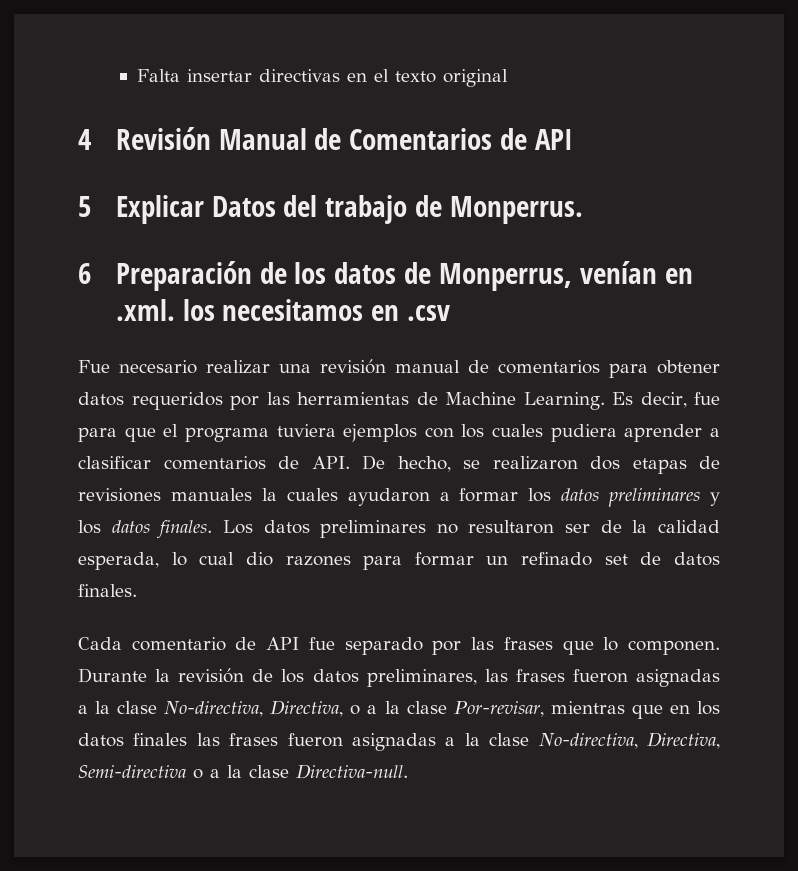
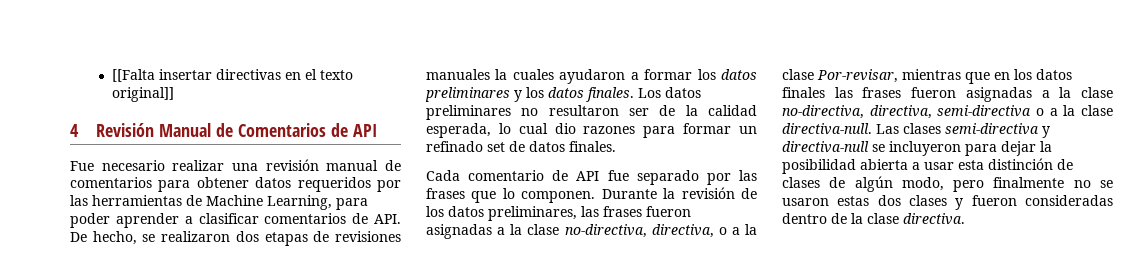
- Falta insertar directivas en el texto original
+ [[Falta insertar directivas en el texto original]]
- 5 Explicar Datos del trabajo de Monperrus.
- 6 Preparación de los datos de Monperrus, venían en .xml. los necesitamos en .csv
- Fue necesario realizar una revisión manual de comentarios para obtener datos requeridos por las herramientas de Machine Learning. Es decir, fue para que el programa tuviera ejemplos con los cuales pudiera aprender a clasificar comentarios de API. De hecho, se realizaron dos etapas de revisiones manuales la cuales ayudaron a formar los datos preliminares y los datos finales.
+ Fue necesario realizar una revisión manual de comentarios para obtener datos requeridos por las herramientas de Machine Learning, para poder aprender a clasificar comentarios de API. De hecho, se realizaron dos etapas de revisiones manuales la cuales ayudaron a formar los datos preliminares y los datos finales.
- Durante la revisión de los datos preliminares, las frases fueron asignadas a la clase No-directiva, Directiva, o a la clase Por-revisar, mientras que en los datos finales las frases fueron asignadas a la clase No-directiva, Directiva, Semi-directiva o a la clase Directiva-null.
+ Durante la revisión de los datos preliminares, las frases fueron asignadas a la clase no-directiva, directiva, o a la clase Por-revisar, mientras que en los datos finales las frases fueron asignadas a la clase no-directiva, directiva, semi-directiva o a la clase directiva-null. Las clases semi-directiva y directiva-null se incluyeron para dejar la posibilidad abierta a usar esta distinción de clases de algún modo, pero finalmente no se usaron estas dos clases y fueron consideradas dentro de la clase directiva.

